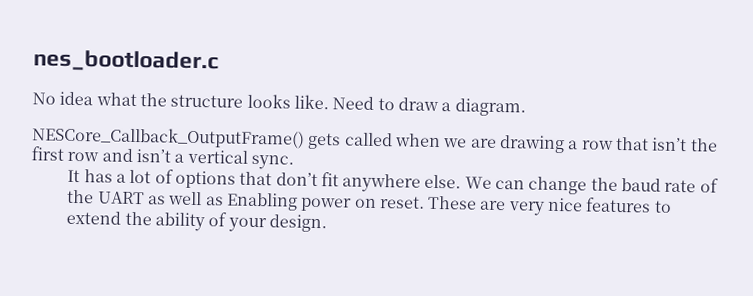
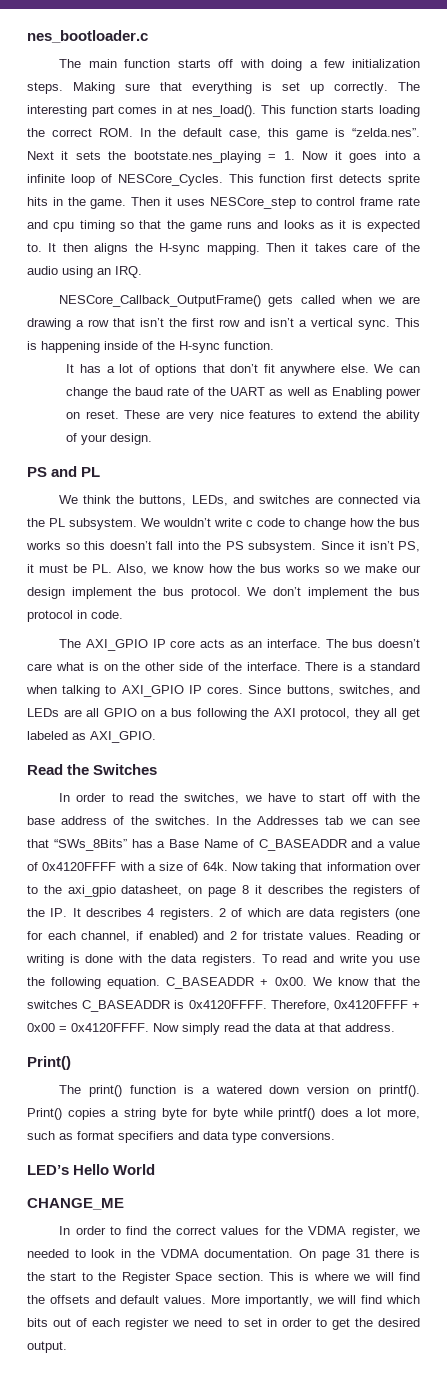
- No idea what the structure looks like. Need to draw a diagram.
+ The main function starts off with doing a few initialization steps. Making sure that everything is set up correctly. The interesting part comes in at nes_load(). This function starts loading the correct ROM. In the default case, this game is “zelda.nes”. Next it sets the bootstate.nes_playing = 1. Now it goes into a infinite loop of NESCore_Cycles. This function first detects sprite hits in the game. Then it uses NESCore_step to control frame rate and cpu timing so that the game runs and looks as it is expected to. It then aligns the H-sync mapping. Then it takes care of the audio using an IRQ.
+ This is happening inside of the H-sync function.
+ PS and PL
+ We think the buttons, LEDs, and switches are connected via the PL subsystem. We wouldn’t write c code to change how the bus works so this doesn’t fall into the PS subsystem. Since it isn’t PS, it must be PL. Also, we know how the bus works so we make our design implement the bus protocol. We don’t implement the bus protocol in code.
+ The AXI_GPIO IP core acts as an interface. The bus doesn’t care what is on the other side of the interface. There is a standard when talking to AXI_GPIO IP cores. Since buttons, switches, and LEDs are all GPIO on a bus following the AXI protocol, they all get labeled as AXI_GPIO.
+ Read the Switches
+ In order to read the switches, we have to start off with the base address of the switches. In the Addresses tab we can see that “SWs_8Bits” has a Base Name of C_BASEADDR and a value of 0x4120FFFF with a size of 64k. Now taking that information over to the axi_gpio datasheet, on page 8 it describes the registers of the IP. It describes 4 registers. 2 of which are data registers (one for each channel, if enabled) and 2 for tristate values. Reading or writing is done with the data registers. To read and write you use the following equation. C_BASEADDR + 0x00. We know that the switches C_BASEADDR is 0x4120FFFF. Therefore, 0x4120FFFF + 0x00 = 0x4120FFFF. Now simply read the data at that address.
+ Print()
+ The print() function is a watered down version on printf(). Print() copies a string byte for byte while printf() does a lot more, such as format specifiers and data type conversions.
+ LED’s Hello World
+ CHANGE_ME
+ In order to find the correct values for the VDMA register, we needed to look in the VDMA documentation. On page 31 there is the start to the Register Space section. This is where we will find the offsets and default values. More importantly, we will find which bits out of each register we need to set in order to get the desired output.

